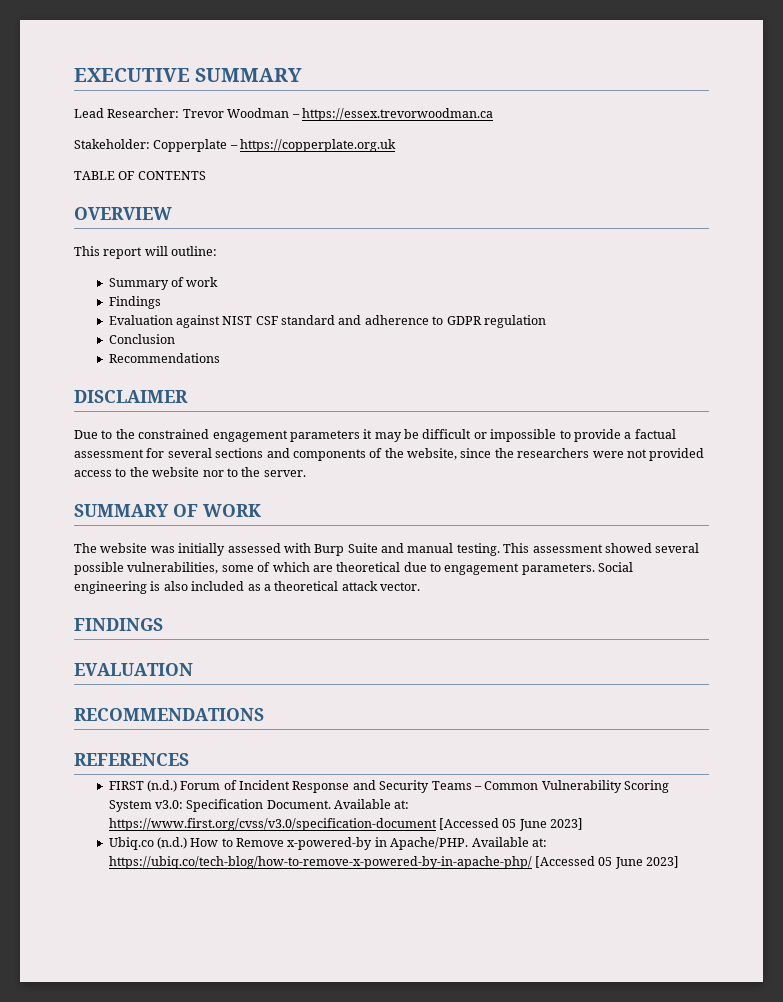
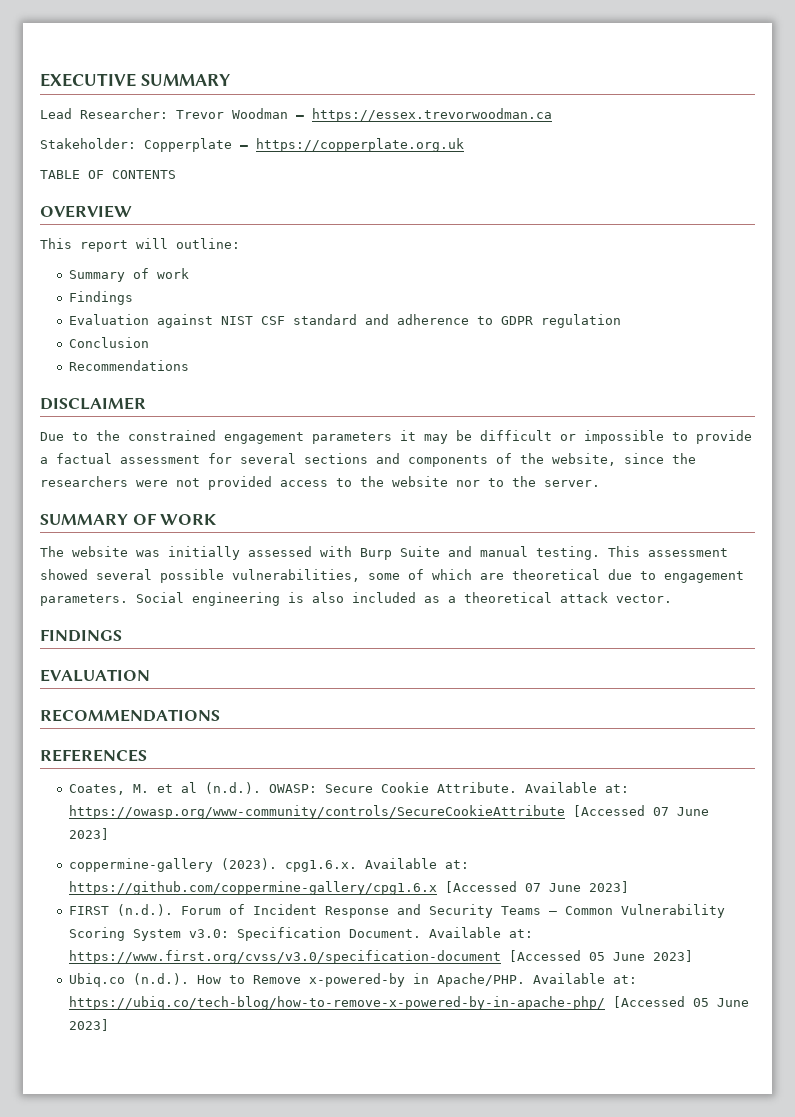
+ Coates, M. et al (n.d.). OWASP: Secure Cookie Attribute. Available at: https://owasp.org/www-community/controls/SecureCookieAttribute [Accessed 07 June 2023]
+ coppermine-gallery (2023). cpg1.6.x. Available at: https://github.com/coppermine-gallery/cpg1.6.x [Accessed 07 June 2023]
- FIRST (n.d.) Forum of Incident Response and Security Teams – Common Vulnerability Scoring System v3.0: Specification Document.
+ FIRST (n.d.). Forum of Incident Response and Security Teams – Common Vulnerability Scoring System v3.0: Specification Document.
- Ubiq.co (n.d.) How to Remove x-powered-by in Apache/PHP.
+ Ubiq.co (n.d.). How to Remove x-powered-by in Apache/PHP.

